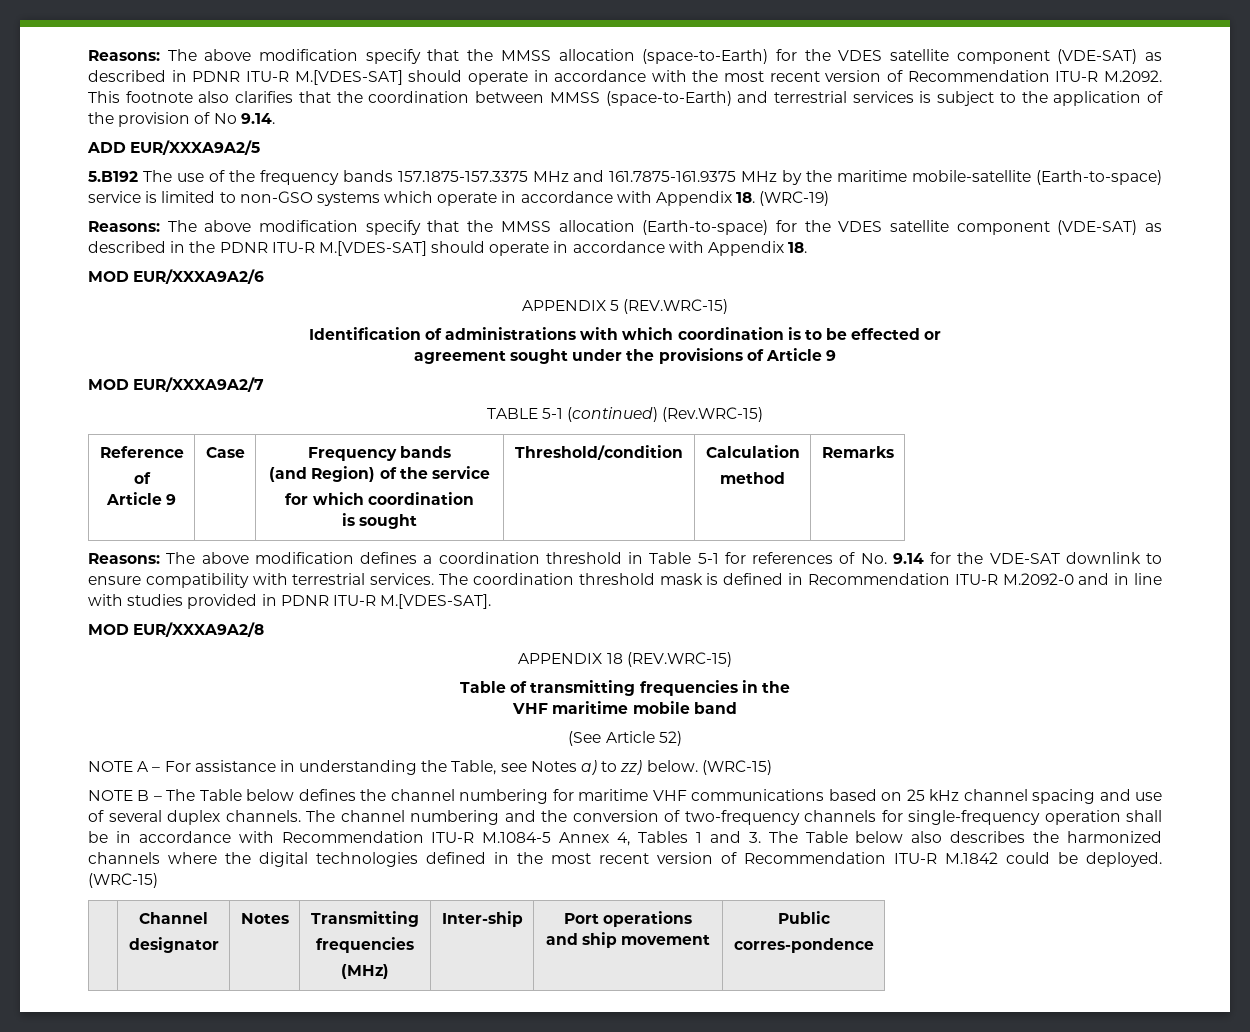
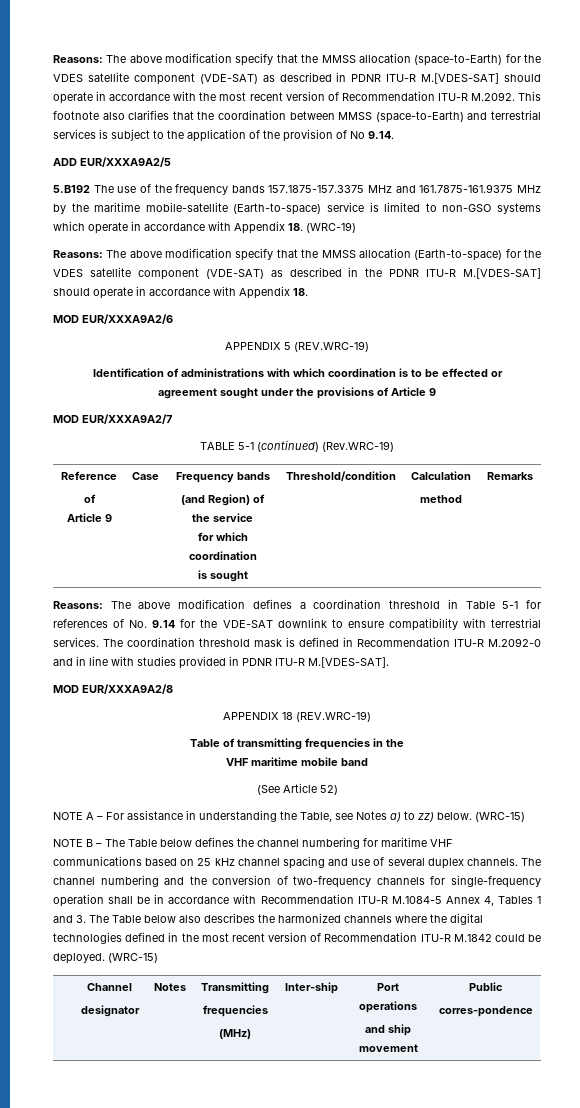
- APPENDIX 5 (REV.WRC-15)
+ APPENDIX 5 (REV.WRC-19)
- TABLE 5-1 (continued) (Rev.WRC-15)
+ TABLE 5-1 (continued) (Rev.WRC-19)
- APPENDIX 18 (REV.WRC-15)
+ APPENDIX 18 (REV.WRC-19)

